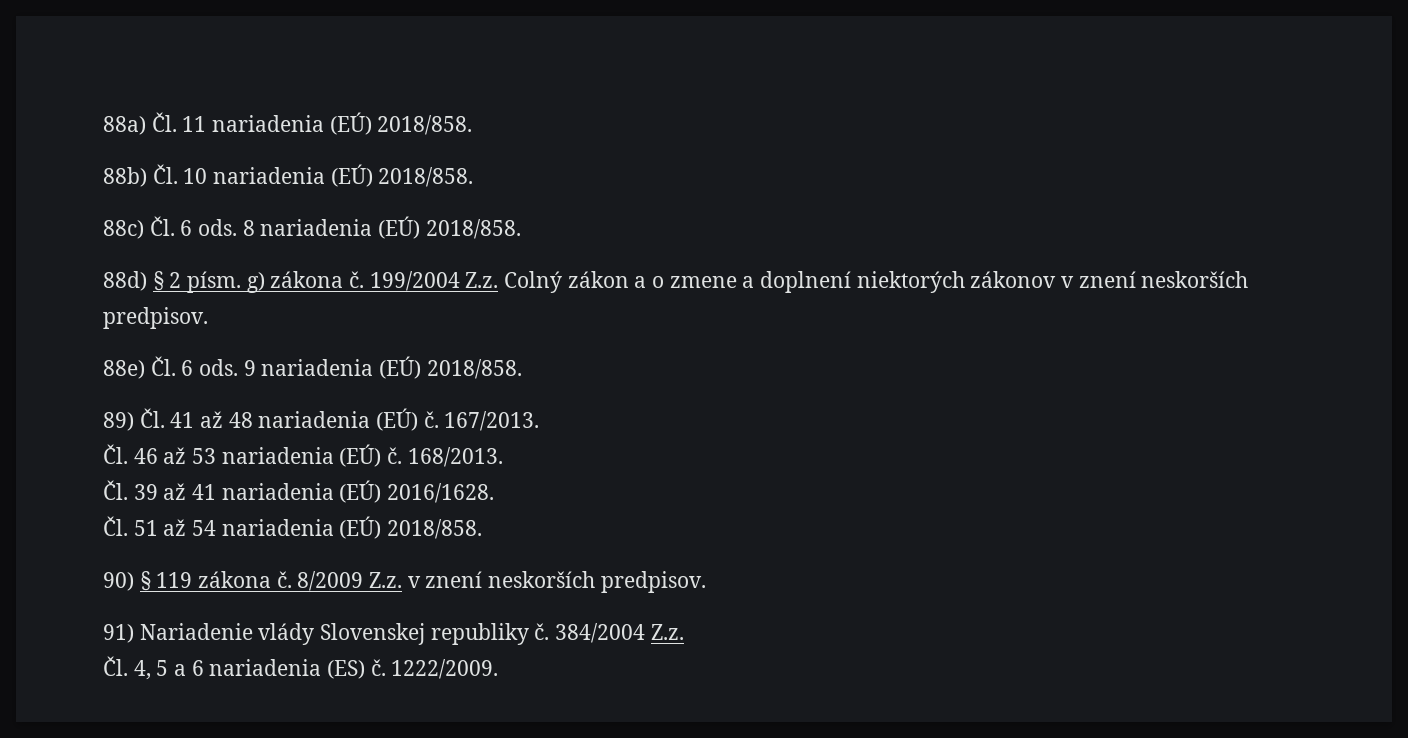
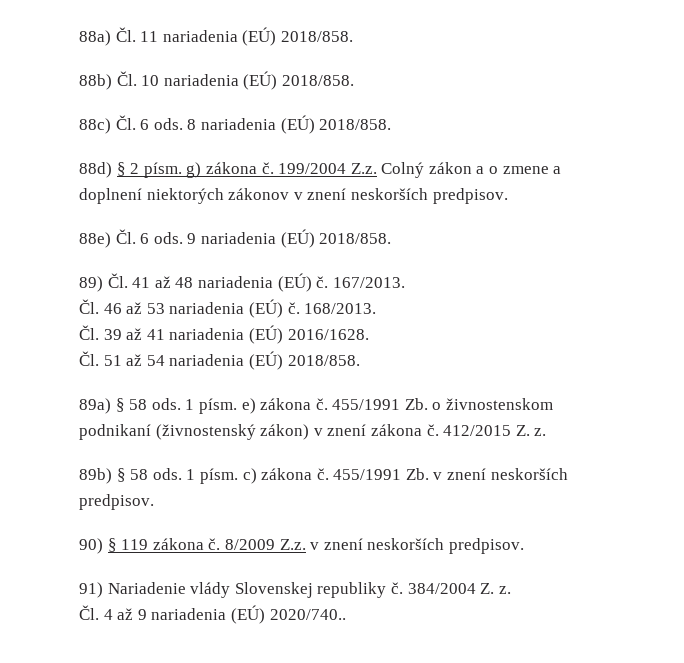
+ 89a) § 58 ods. 1 písm. e) zákona č. 455/1991 Zb. o živnostenskom podnikaní (živnostenský zákon) v znení zákona č. 412/2015 Z. z.
+ 89b) § 58 ods. 1 písm. c) zákona č. 455/1991 Zb. v znení neskorších predpisov.
- 384/2004 Z.z.
- Čl. 4, 5 a 6 nariadenia (ES) č. 1222/2009.
+ 384/2004 Z. z.
+ Čl. 4 až 9 nariadenia (EÚ) 2020/740..

